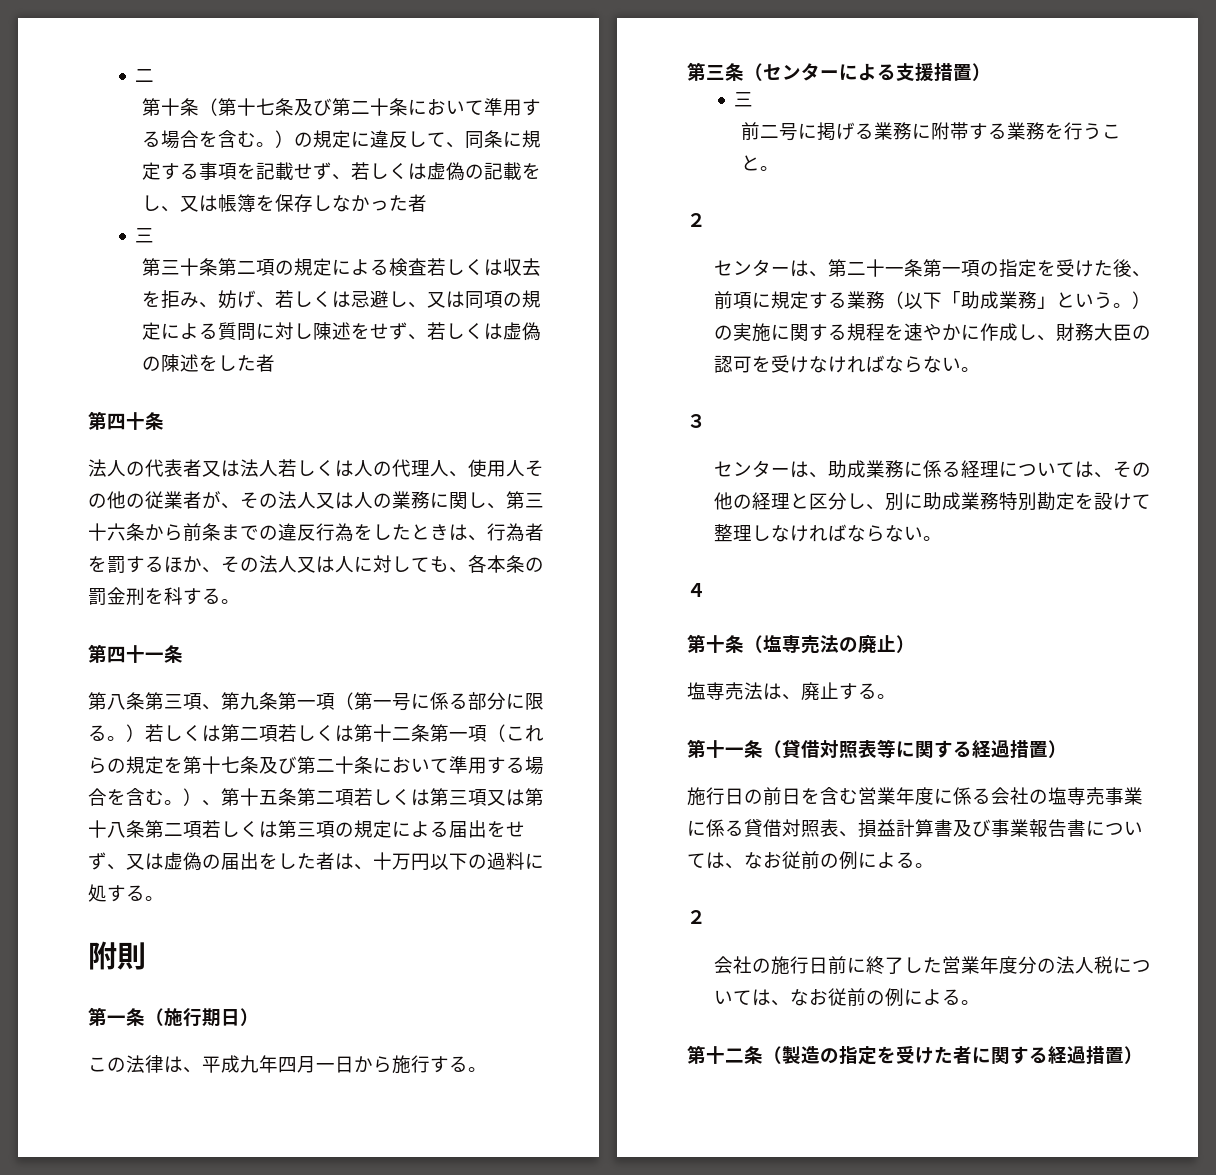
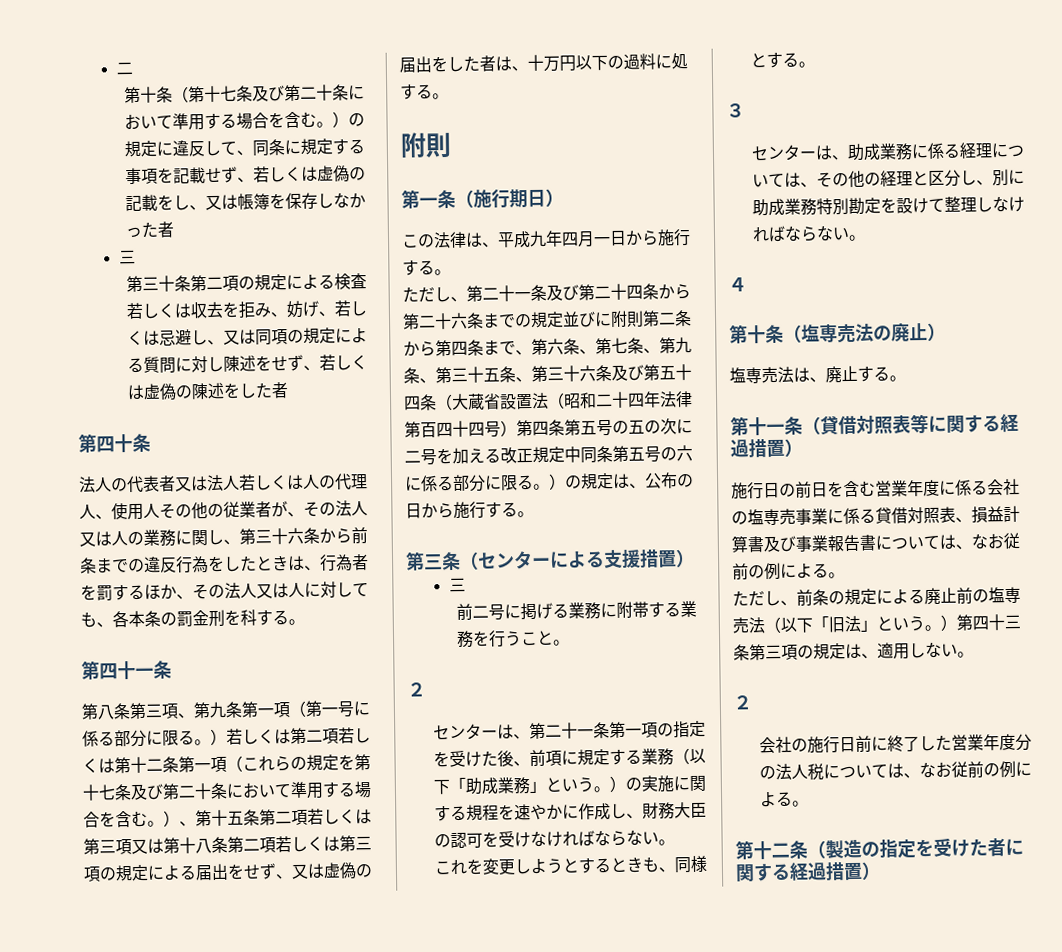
+ ただし、第二十一条及び第二十四条から第二十六条までの規定並びに附則第二条から第四条まで、第六条、第七条、第九条、第三十五条、第三十六条及び第五十四条（大蔵省設置法（昭和二十四年法律第百四十四号）第四条第五号の五の次に二号を加える改正規定中同条第五号の六に係る部分に限る。）の規定は、公布の日から施行する。
+ これを変更しようとするときも、同様とする。
+ ただし、前条の規定による廃止前の塩専売法（以下「旧法」という。）第四十三条第三項の規定は、適用しない。

